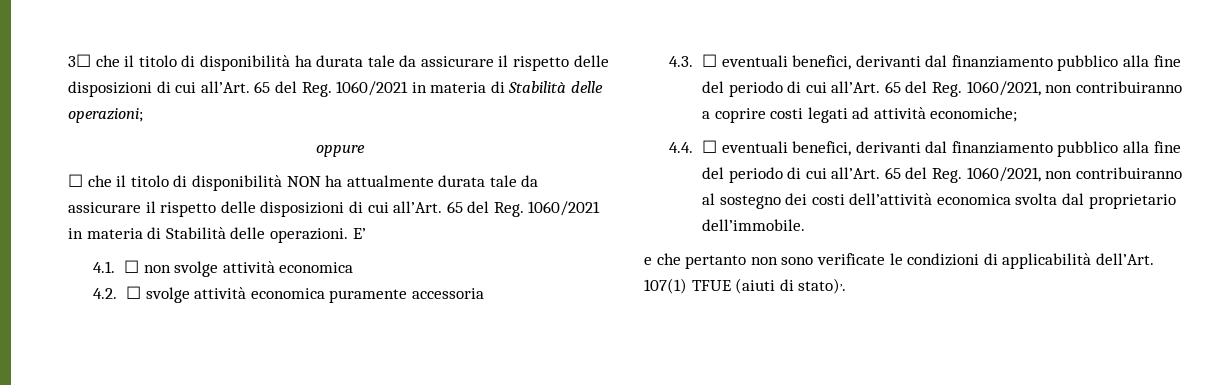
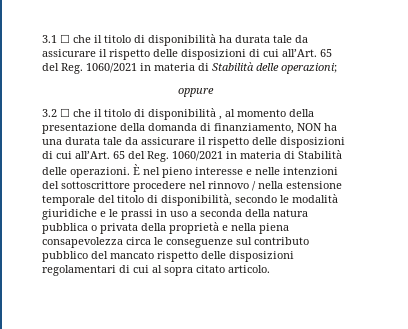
- 3☐ che il titolo di disponibilità ha durata tale da assicurare il rispetto delle disposizioni di cui all’Art.
+ 3.1 ☐ che il titolo di disponibilità ha durata tale da assicurare il rispetto delle disposizioni di cui all’Art.
- ☐ che il titolo di disponibilità NON ha attualmente durata tale da assicurare il rispetto delle disposizioni di cui all’Art.
+ 3.2 ☐ che il titolo di disponibilità , al momento della presentazione della domanda di finanziamento, NON ha una durata tale da assicurare il rispetto delle disposizioni di cui all’Art.
- E’
- 4.1. ☐ non svolge attività economica
- 4.2. ☐ svolge attività economica puramente accessoria
- 4.3. ☐ eventuali benefici, derivanti dal finanziamento pubblico alla fine del periodo di cui all’Art. 65 del Reg. 1060/2021, non contribuiranno a coprire costi legati ad attività economiche;
- 4.4. ☐ eventuali benefici, derivanti dal finanziamento pubblico alla fine del periodo di cui all’Art. 65 del Reg. 1060/2021, non contribuiranno al sostegno dei costi dell’attività economica svolta dal proprietario dell’immobile.
- e che pertanto non sono verificate le condizioni di applicabilità dell’Art. 107(1) TFUE (aiuti di stato),.
+ È nel pieno interesse e nelle intenzioni del sottoscrittore procedere nel rinnovo / nella estensione temporale del titolo di disponibilità, secondo le modalità giuridiche e le prassi in uso a seconda della natura pubblica o privata della proprietà e nella piena consapevolezza circa le conseguenze sul contributo pubblico del mancato rispetto delle disposizioni regolamentari di cui al sopra citato articolo.

